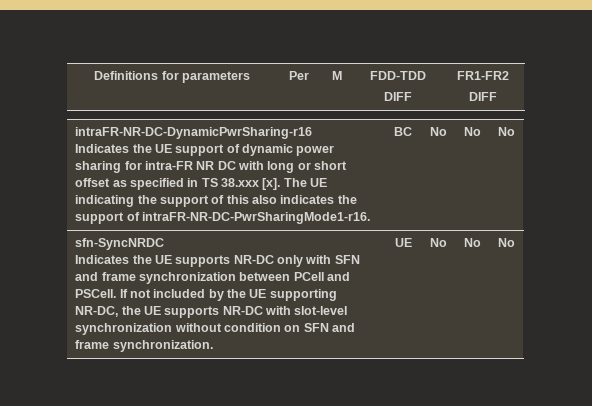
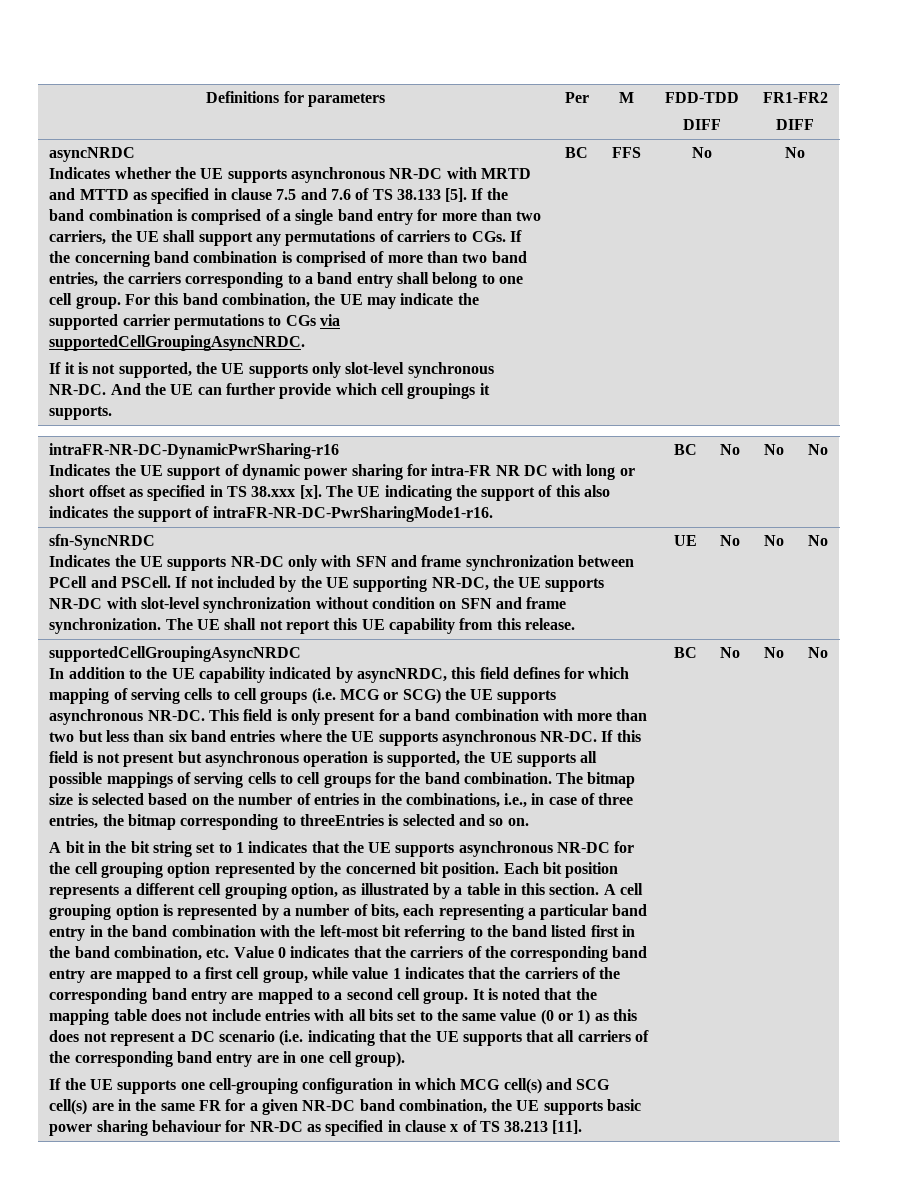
+ asyncNRDC
+ Indicates whether the UE supports asynchronous NR-DC with MRTD and MTTD as specified in clause 7.5 and 7.6 of TS 38.133 [5]. If the band combination is comprised of a single band entry for more than two carriers, the UE shall support any permutations of carriers to CGs. If the concerning band combination is comprised of more than two band entries, the carriers corresponding to a band entry shall belong to one cell group. For this band combination, the UE may indicate the supported carrier permutations to CGs via supportedCellGroupingAsyncNRDC.
+ If it is not supported, the UE supports only slot-level synchronous NR-DC. And the UE can further provide which cell groupings it supports. | BC | FFS | No | No
- If not included by the UE supporting NR-DC, the UE supports NR-DC with slot-level synchronization without condition on SFN and frame synchronization. | UE
+ If not included by the UE supporting NR-DC, the UE supports NR-DC with slot-level synchronization without condition on SFN and frame synchronization. The UE shall not report this UE capability from this release. | UE | No | No | No
+ supportedCellGroupingAsyncNRDC
+ In addition to the UE capability indicated by asyncNRDC, this field defines for which mapping of serving cells to cell groups (i.e. MCG or SCG) the UE supports asynchronous NR-DC. This field is only present for a band combination with more than two but less than six band entries where the UE supports asynchronous NR-DC. If this field is not present but asynchronous operation is supported, the UE supports all possible mappings of serving cells to cell groups for the band combination. The bitmap size is selected based on the number of entries in the combinations, i.e., in case of three entries, the bitmap corresponding to threeEntries is selected and so on.
+ A bit in the bit string set to 1 indicates that the UE supports asynchronous NR-DC for the cell grouping option represented by the concerned bit position. Each bit position represents a different cell grouping option, as illustrated by a table in this section. A cell grouping option is represented by a number of bits, each representing a particular band entry in the band combination with the left-most bit referring to the band listed first in the band combination, etc. Value 0 indicates that the carriers of the corresponding band entry are mapped to a first cell group, while value 1 indicates that the carriers of the corresponding band entry are mapped to a second cell group. It is noted that the mapping table does not include entries with all bits set to the same value (0 or 1) as this does not represent a DC scenario (i.e. indicating that the UE supports that all carriers of the corresponding band entry are in one cell group).
+ If the UE supports one cell-grouping configuration in which MCG cell(s) and SCG cell(s) are in the same FR for a given NR-DC band combination, the UE supports basic power sharing behaviour for NR-DC as specified in clause x of TS 38.213 [11]. | BC

